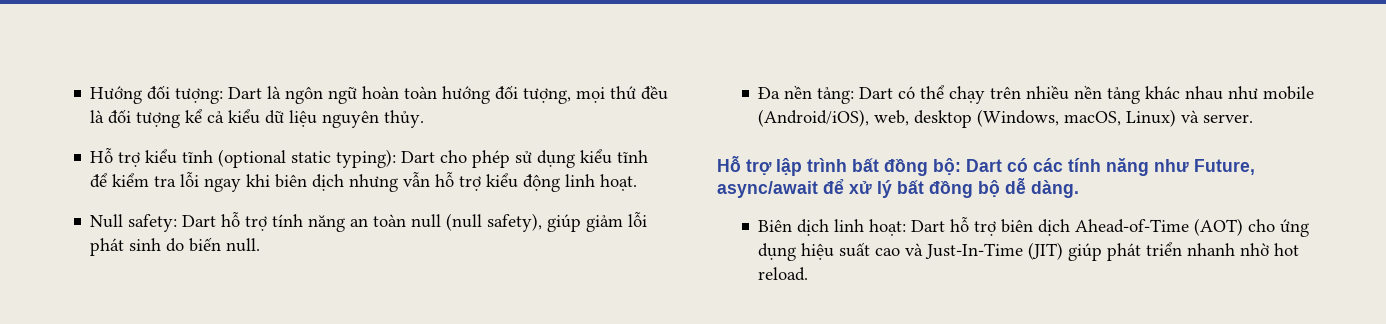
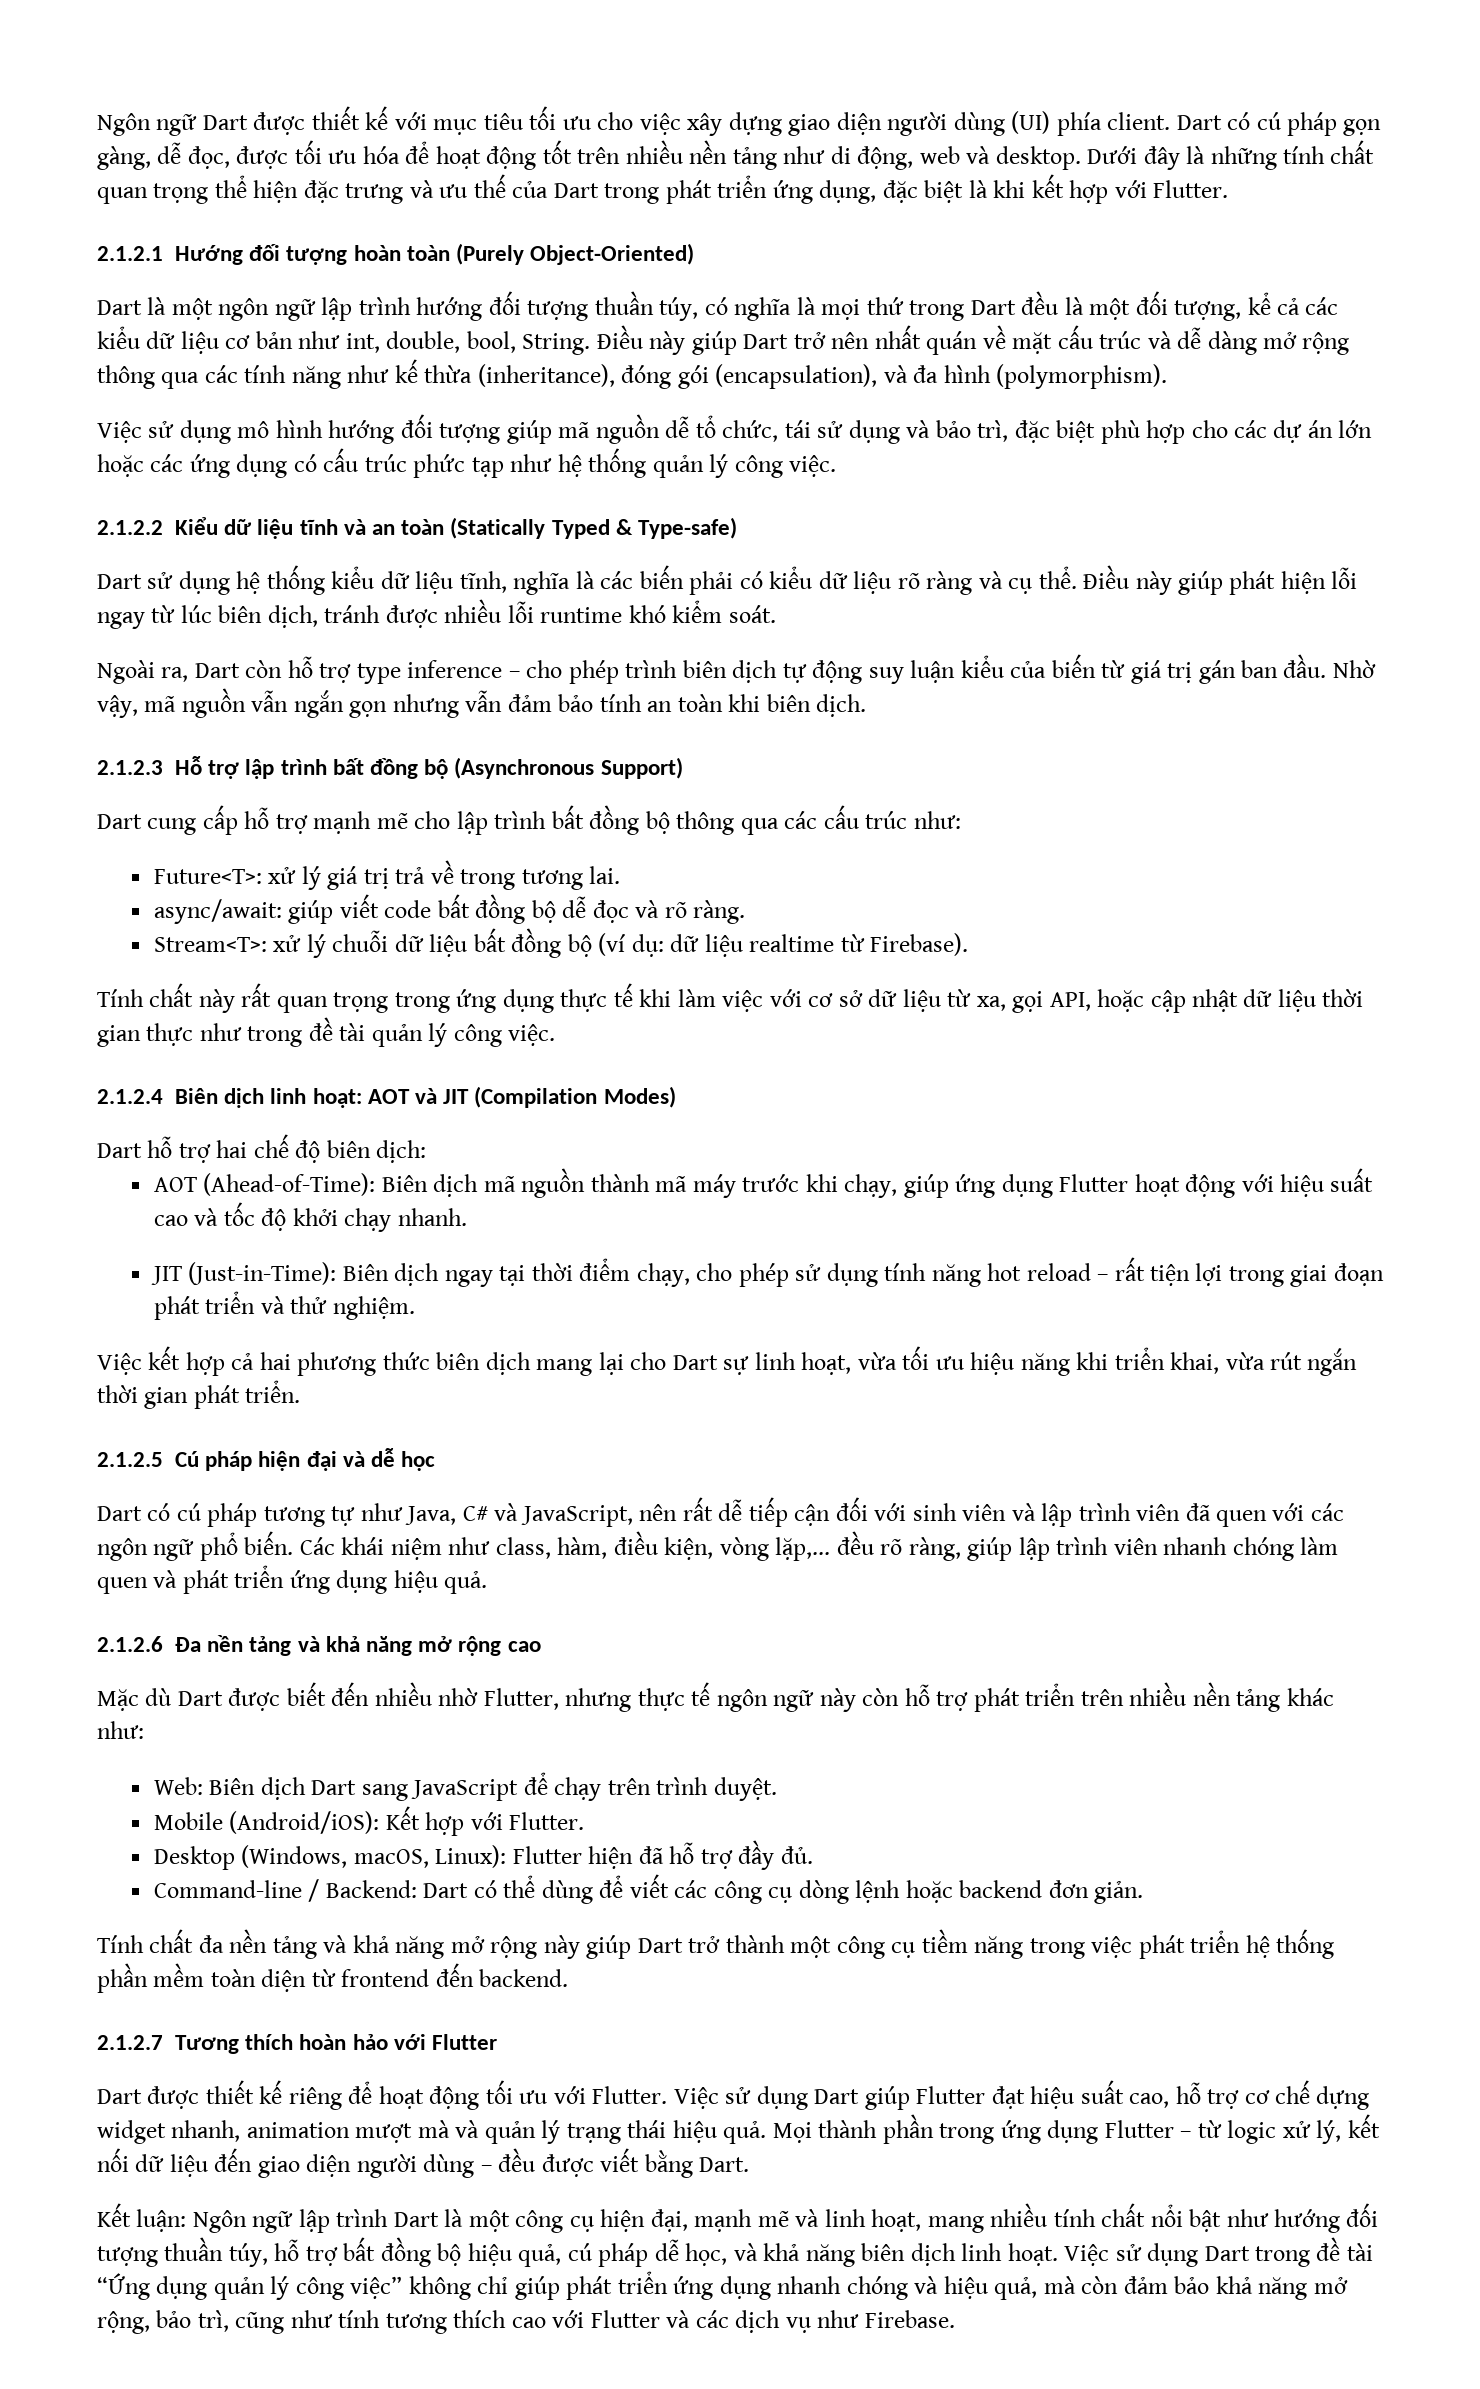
- Hướng đối tượng: Dart là ngôn ngữ hoàn toàn hướng đối tượng, mọi thứ đều là đối tượng kể cả kiểu dữ liệu nguyên thủy.
- Hỗ trợ kiểu tĩnh (optional static typing): Dart cho phép sử dụng kiểu tĩnh để kiểm tra lỗi ngay khi biên dịch nhưng vẫn hỗ trợ kiểu động linh hoạt.
- Null safety: Dart hỗ trợ tính năng an toàn null (null safety), giúp giảm lỗi phát sinh do biến null.
- Đa nền tảng: Dart có thể chạy trên nhiều nền tảng khác nhau như mobile (Android/iOS), web, desktop (Windows, macOS, Linux) và server.
- Hỗ trợ lập trình bất đồng bộ: Dart có các tính năng như Future, async/await để xử lý bất đồng bộ dễ dàng.
- Biên dịch linh hoạt: Dart hỗ trợ biên dịch Ahead-of-Time (AOT) cho ứng dụng hiệu suất cao và Just-In-Time (JIT) giúp phát triển nhanh nhờ hot reload.
+ Ngôn ngữ Dart được thiết kế với mục tiêu tối ưu cho việc xây dựng giao diện người dùng (UI) phía client. Dart có cú pháp gọn gàng, dễ đọc, được tối ưu hóa để hoạt động tốt trên nhiều nền tảng như di động, web và desktop. Dưới đây là những tính chất quan trọng thể hiện đặc trưng và ưu thế của Dart trong phát triển ứng dụng, đặc biệt là khi kết hợp với Flutter.
+ 2.1.2.1 Hướng đối tượng hoàn toàn (Purely Object-Oriented)
+ Dart là một ngôn ngữ lập trình hướng đối tượng thuần túy, có nghĩa là mọi thứ trong Dart đều là một đối tượng, kể cả các kiểu dữ liệu cơ bản như int, double, bool, String. Điều này giúp Dart trở nên nhất quán về mặt cấu trúc và dễ dàng mở rộng thông qua các tính năng như kế thừa (inheritance), đóng gói (encapsulation), và đa hình (polymorphism).
+ Việc sử dụng mô hình hướng đối tượng giúp mã nguồn dễ tổ chức, tái sử dụng và bảo trì, đặc biệt phù hợp cho các dự án lớn hoặc các ứng dụng có cấu trúc phức tạp như hệ thống quản lý công việc.
+ 2.1.2.2 Kiểu dữ liệu tĩnh và an toàn (Statically Typed & Type-safe)
+ Dart sử dụng hệ thống kiểu dữ liệu tĩnh, nghĩa là các biến phải có kiểu dữ liệu rõ ràng và cụ thể. Điều này giúp phát hiện lỗi ngay từ lúc biên dịch, tránh được nhiều lỗi runtime khó kiểm soát.
+ Ngoài ra, Dart còn hỗ trợ type inference – cho phép trình biên dịch tự động suy luận kiểu của biến từ giá trị gán ban đầu. Nhờ vậy, mã nguồn vẫn ngắn gọn nhưng vẫn đảm bảo tính an toàn khi biên dịch.
+ 2.1.2.3 Hỗ trợ lập trình bất đồng bộ (Asynchronous Support)
+ Dart cung cấp hỗ trợ mạnh mẽ cho lập trình bất đồng bộ thông qua các cấu trúc như:
+ Future<T>: xử lý giá trị trả về trong tương lai.
+ async/await: giúp viết code bất đồng bộ dễ đọc và rõ ràng.
+ Stream<T>: xử lý chuỗi dữ liệu bất đồng bộ (ví dụ: dữ liệu realtime từ Firebase).
+ Tính chất này rất quan trọng trong ứng dụng thực tế khi làm việc với cơ sở dữ liệu từ xa, gọi API, hoặc cập nhật dữ liệu thời gian thực như trong đề tài quản lý công việc.
+ 2.1.2.4 Biên dịch linh hoạt: AOT và JIT (Compilation Modes)
+ Dart hỗ trợ hai chế độ biên dịch:
+ AOT (Ahead-of-Time): Biên dịch mã nguồn thành mã máy trước khi chạy, giúp ứng dụng Flutter hoạt động với hiệu suất cao và tốc độ khởi chạy nhanh.
+ JIT (Just-in-Time): Biên dịch ngay tại thời điểm chạy, cho phép sử dụng tính năng hot reload – rất tiện lợi trong giai đoạn phát triển và thử nghiệm.
+ Việc kết hợp cả hai phương thức biên dịch mang lại cho Dart sự linh hoạt, vừa tối ưu hiệu năng khi triển khai, vừa rút ngắn thời gian phát triển.
+ 2.1.2.5 Cú pháp hiện đại và dễ học
+ Dart có cú pháp tương tự như Java, C# và JavaScript, nên rất dễ tiếp cận đối với sinh viên và lập trình viên đã quen với các ngôn ngữ phổ biến. Các khái niệm như class, hàm, điều kiện, vòng lặp,... đều rõ ràng, giúp lập trình viên nhanh chóng làm quen và phát triển ứng dụng hiệu quả.
+ 2.1.2.6 Đa nền tảng và khả năng mở rộng cao
+ Mặc dù Dart được biết đến nhiều nhờ Flutter, nhưng thực tế ngôn ngữ này còn hỗ trợ phát triển trên nhiều nền tảng khác như:
+ Web: Biên dịch Dart sang JavaScript để chạy trên trình duyệt.
+ Mobile (Android/iOS): Kết hợp với Flutter.
+ Desktop (Windows, macOS, Linux): Flutter hiện đã hỗ trợ đầy đủ.
+ Command-line / Backend: Dart có thể dùng để viết các công cụ dòng lệnh hoặc backend đơn giản.
+ Tính chất đa nền tảng và khả năng mở rộng này giúp Dart trở thành một công cụ tiềm năng trong việc phát triển hệ thống phần mềm toàn diện từ frontend đến backend.
+ 2.1.2.7 Tương thích hoàn hảo với Flutter
+ Dart được thiết kế riêng để hoạt động tối ưu với Flutter. Việc sử dụng Dart giúp Flutter đạt hiệu suất cao, hỗ trợ cơ chế dựng widget nhanh, animation mượt mà và quản lý trạng thái hiệu quả. Mọi thành phần trong ứng dụng Flutter – từ logic xử lý, kết nối dữ liệu đến giao diện người dùng – đều được viết bằng Dart.
+ Kết luận: Ngôn ngữ lập trình Dart là một công cụ hiện đại, mạnh mẽ và linh hoạt, mang nhiều tính chất nổi bật như hướng đối tượng thuần túy, hỗ trợ bất đồng bộ hiệu quả, cú pháp dễ học, và khả năng biên dịch linh hoạt. Việc sử dụng Dart trong đề tài “Ứng dụng quản lý công việc” không chỉ giúp phát triển ứng dụng nhanh chóng và hiệu quả, mà còn đảm bảo khả năng mở rộng, bảo trì, cũng như tính tương thích cao với Flutter và các dịch vụ như Firebase.

